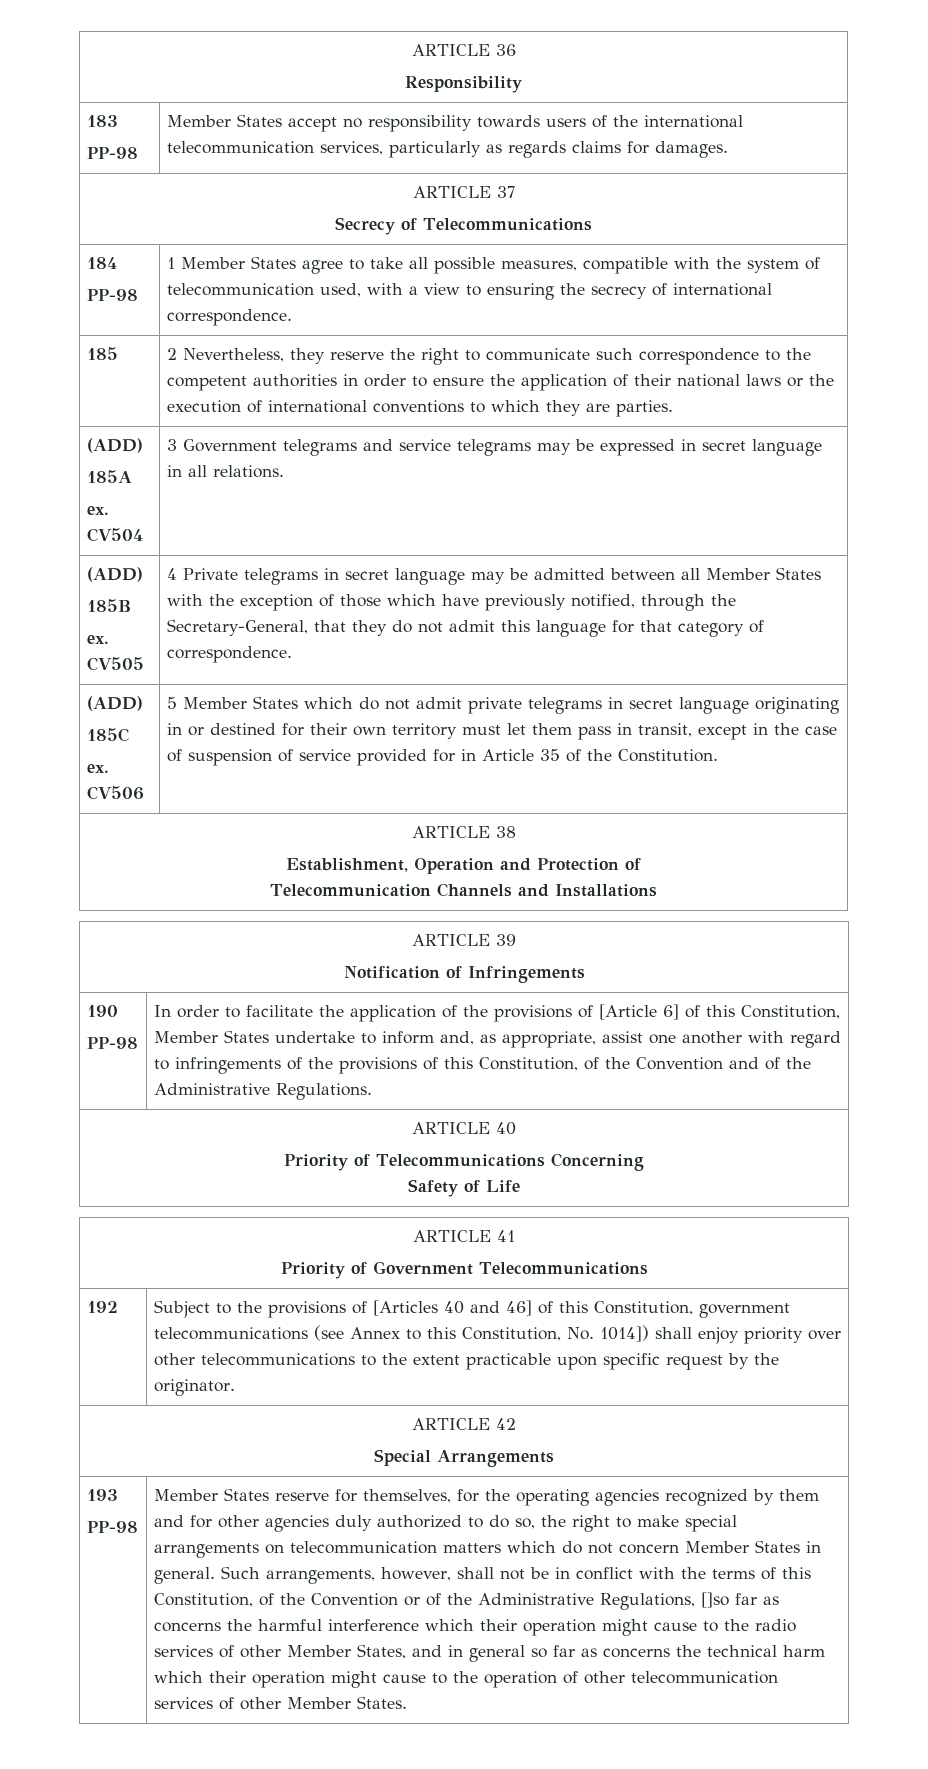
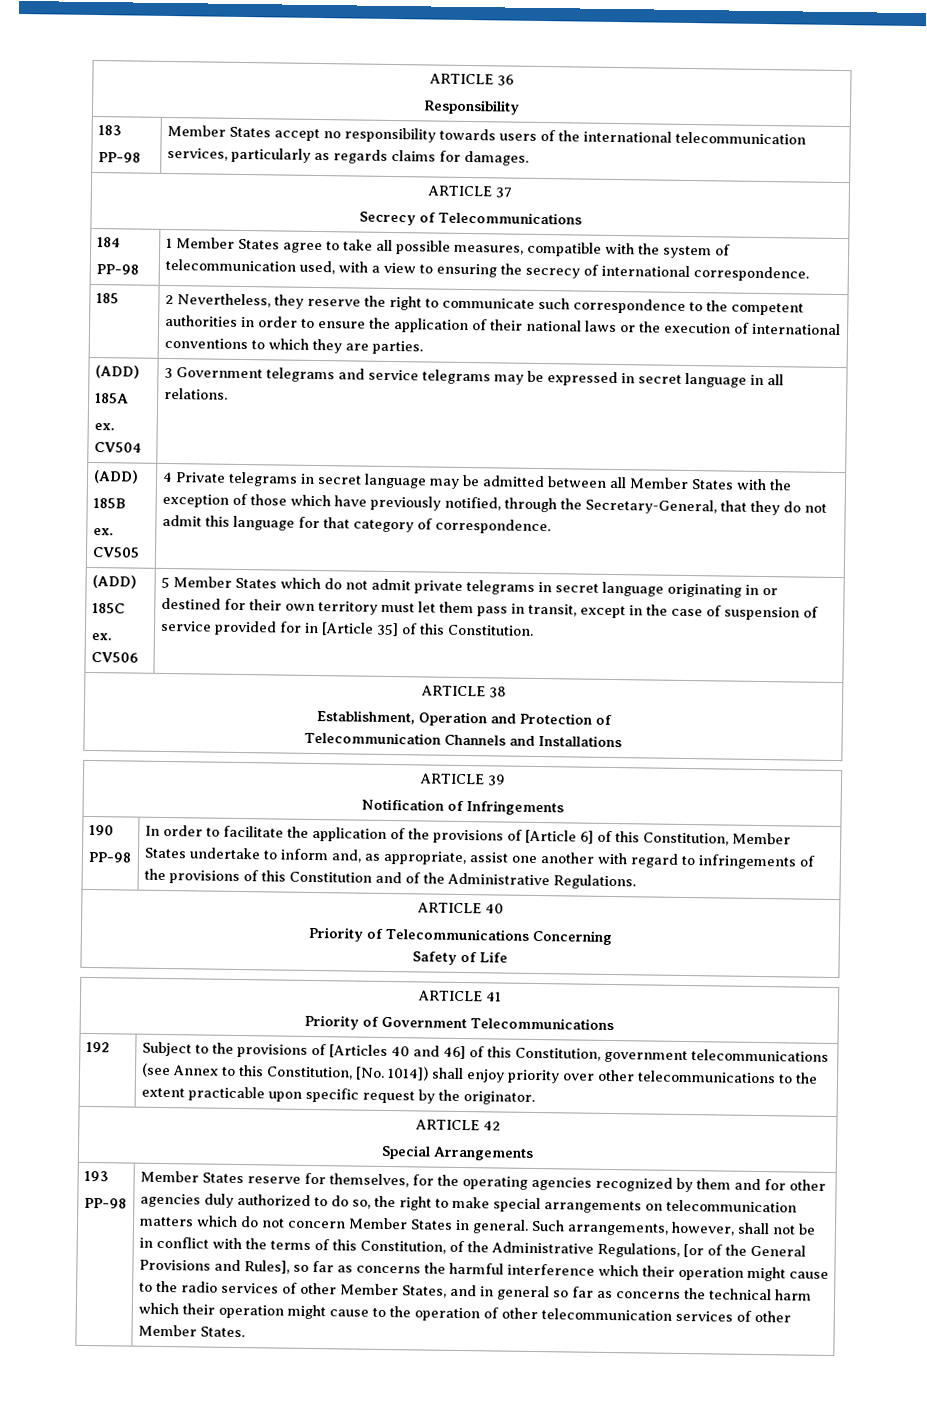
- 5 Member States which do not admit private telegrams in secret language originating in or destined for their own territory must let them pass in transit, except in the case of suspension of service provided for in Article 35 of the Constitution.
+ 5 Member States which do not admit private telegrams in secret language originating in or destined for their own territory must let them pass in transit, except in the case of suspension of service provided for in [Article 35] of this Constitution.
- In order to facilitate the application of the provisions of [Article 6] of this Constitution, Member States undertake to inform and, as appropriate, assist one another with regard to infringements of the provisions of this Constitution, of the Convention and of the Administrative Regulations.
+ In order to facilitate the application of the provisions of [Article 6] of this Constitution, Member States undertake to inform and, as appropriate, assist one another with regard to infringements of the provisions of this Constitution and of the Administrative Regulations.
- 192 | Subject to the provisions of [Articles 40 and 46] of this Constitution, government telecommunications (see Annex to this Constitution, No. 1014]) shall enjoy priority over other telecommunications to the extent practicable upon specific request by the originator.
+ 192 | Subject to the provisions of [Articles 40 and 46] of this Constitution, government telecommunications (see Annex to this Constitution, [No. 1014]) shall enjoy priority over other telecommunications to the extent practicable upon specific request by the originator.
- Such arrangements, however, shall not be in conflict with the terms of this Constitution, of the Convention or of the Administrative Regulations, []so far as concerns the harmful interference which their operation might cause to the radio services of other Member States, and in general so far as concerns the technical harm which their operation might cause to the operation of other telecommunication services of other Member States.
+ Such arrangements, however, shall not be in conflict with the terms of this Constitution, of the Administrative Regulations, [or of the General Provisions and Rules], so far as concerns the harmful interference which their operation might cause to the radio services of other Member States, and in general so far as concerns the technical harm which their operation might cause to the operation of other telecommunication services of other Member States.

